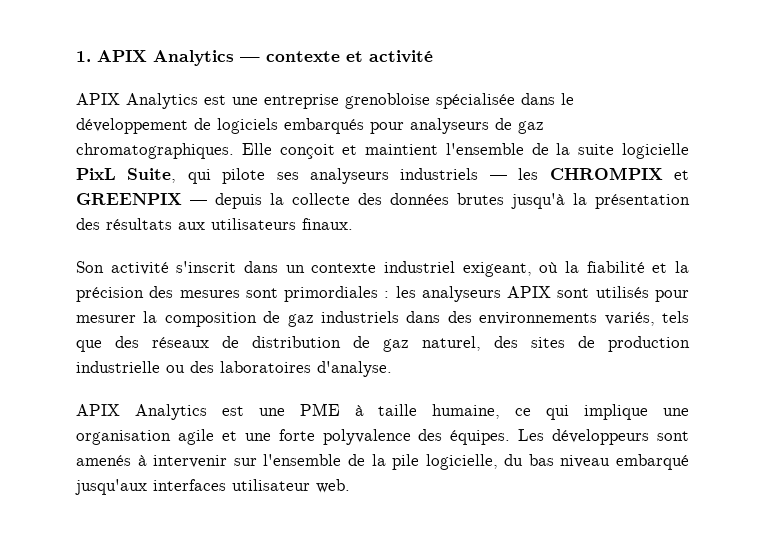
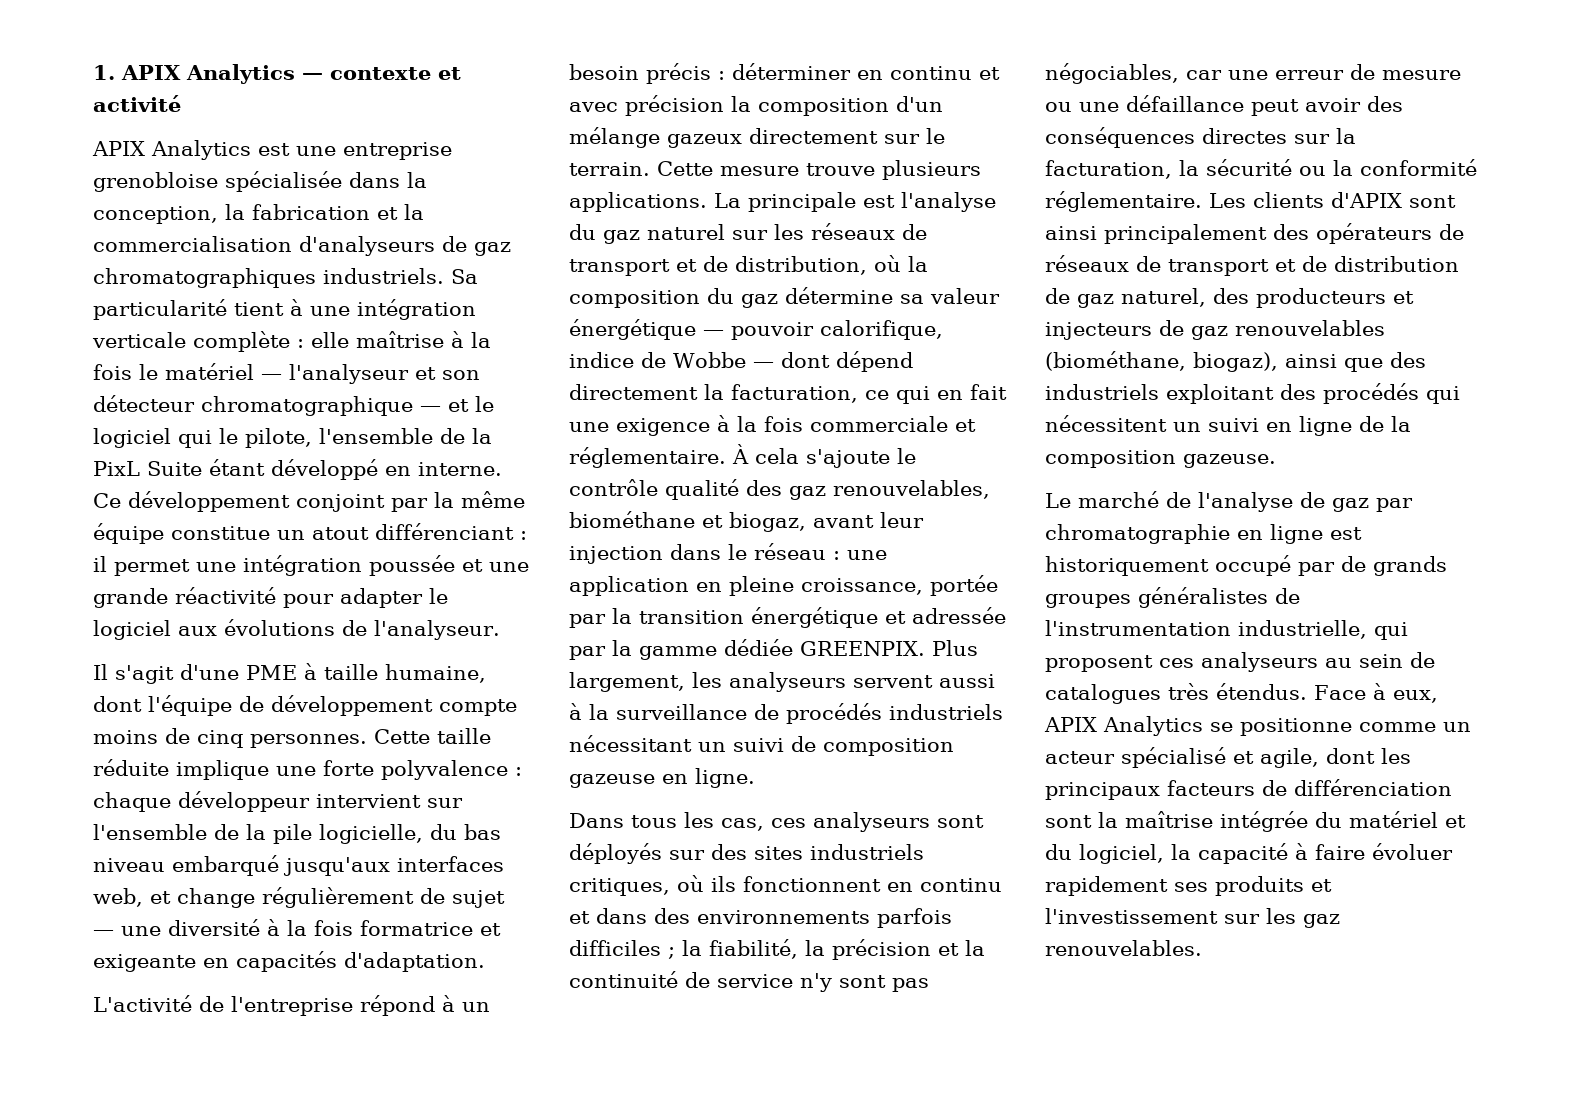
- APIX Analytics est une entreprise grenobloise spécialisée dans le développement de logiciels embarqués pour analyseurs de gaz chromatographiques. Elle conçoit et maintient l'ensemble de la suite logicielle PixL Suite, qui pilote ses analyseurs industriels — les CHROMPIX et GREENPIX — depuis la collecte des données brutes jusqu'à la présentation des résultats aux utilisateurs finaux.
- Son activité s'inscrit dans un contexte industriel exigeant, où la fiabilité et la précision des mesures sont primordiales : les analyseurs APIX sont utilisés pour mesurer la composition de gaz industriels dans des environnements variés, tels que des réseaux de distribution de gaz naturel, des sites de production industrielle ou des laboratoires d'analyse.
- APIX Analytics est une PME à taille humaine, ce qui implique une organisation agile et une forte polyvalence des équipes. Les développeurs sont amenés à intervenir sur l'ensemble de la pile logicielle, du bas niveau embarqué jusqu'aux interfaces utilisateur web.
+ APIX Analytics est une entreprise grenobloise spécialisée dans la conception, la fabrication et la commercialisation d'analyseurs de gaz chromatographiques industriels. Sa particularité tient à une intégration verticale complète : elle maîtrise à la fois le matériel — l'analyseur et son détecteur chromatographique — et le logiciel qui le pilote, l'ensemble de la PixL Suite étant développé en interne. Ce développement conjoint par la même équipe constitue un atout différenciant : il permet une intégration poussée et une grande réactivité pour adapter le logiciel aux évolutions de l'analyseur.
+ Il s'agit d'une PME à taille humaine, dont l'équipe de développement compte moins de cinq personnes. Cette taille réduite implique une forte polyvalence : chaque développeur intervient sur l'ensemble de la pile logicielle, du bas niveau embarqué jusqu'aux interfaces web, et change régulièrement de sujet — une diversité à la fois formatrice et exigeante en capacités d'adaptation.
+ L'activité de l'entreprise répond à un besoin précis : déterminer en continu et avec précision la composition d'un mélange gazeux directement sur le terrain. Cette mesure trouve plusieurs applications. La principale est l'analyse du gaz naturel sur les réseaux de transport et de distribution, où la composition du gaz détermine sa valeur énergétique — pouvoir calorifique, indice de Wobbe — dont dépend directement la facturation, ce qui en fait une exigence à la fois commerciale et réglementaire. À cela s'ajoute le contrôle qualité des gaz renouvelables, biométhane et biogaz, avant leur injection dans le réseau : une application en pleine croissance, portée par la transition énergétique et adressée par la gamme dédiée GREENPIX. Plus largement, les analyseurs servent aussi à la surveillance de procédés industriels nécessitant un suivi de composition gazeuse en ligne.
+ Dans tous les cas, ces analyseurs sont déployés sur des sites industriels critiques, où ils fonctionnent en continu et dans des environnements parfois difficiles ; la fiabilité, la précision et la continuité de service n'y sont pas négociables, car une erreur de mesure ou une défaillance peut avoir des conséquences directes sur la facturation, la sécurité ou la conformité réglementaire. Les clients d'APIX sont ainsi principalement des opérateurs de réseaux de transport et de distribution de gaz naturel, des producteurs et injecteurs de gaz renouvelables (biométhane, biogaz), ainsi que des industriels exploitant des procédés qui nécessitent un suivi en ligne de la composition gazeuse.
+ Le marché de l'analyse de gaz par chromatographie en ligne est historiquement occupé par de grands groupes généralistes de l'instrumentation industrielle, qui proposent ces analyseurs au sein de catalogues très étendus. Face à eux, APIX Analytics se positionne comme un acteur spécialisé et agile, dont les principaux facteurs de différenciation sont la maîtrise intégrée du matériel et du logiciel, la capacité à faire évoluer rapidement ses produits et l'investissement sur les gaz renouvelables.

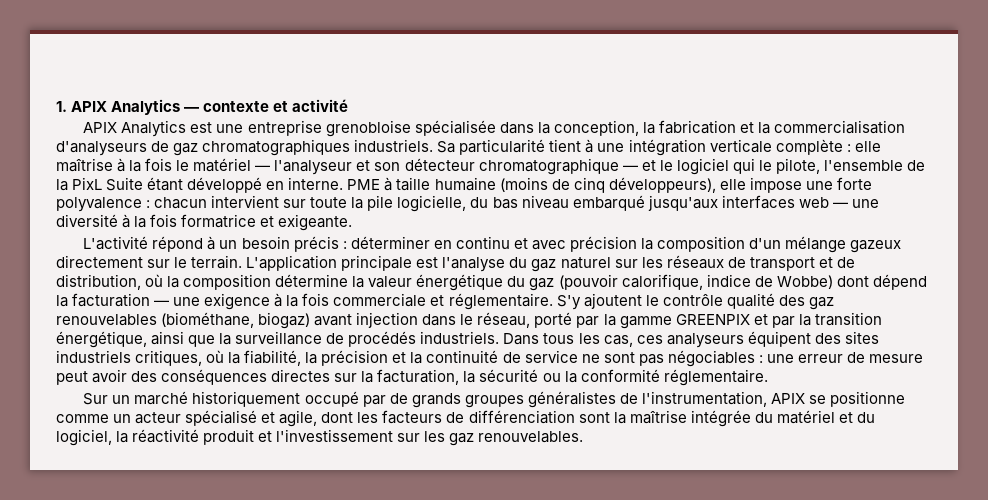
- Ce développement conjoint par la même équipe constitue un atout différenciant : il permet une intégration poussée et une grande réactivité pour adapter le logiciel aux évolutions de l'analyseur.
- Il s'agit d'une PME à taille humaine, dont l'équipe de développement compte moins de cinq personnes. Cette taille réduite implique une forte polyvalence : chaque développeur intervient sur l'ensemble de la pile logicielle, du bas niveau embarqué jusqu'aux interfaces web, et change régulièrement de sujet — une diversité à la fois formatrice et exigeante en capacités d'adaptation.
+ PME à taille humaine (moins de cinq développeurs), elle impose une forte polyvalence : chacun intervient sur toute la pile logicielle, du bas niveau embarqué jusqu'aux interfaces web — une diversité à la fois formatrice et exigeante.
- L'activité de l'entreprise répond à un besoin précis : déterminer en continu et avec précision la composition d'un mélange gazeux directement sur le terrain.
+ L'activité répond à un besoin précis : déterminer en continu et avec précision la composition d'un mélange gazeux directement sur le terrain.
- Cette mesure trouve plusieurs applications. La principale est l'analyse du gaz naturel sur les réseaux de transport et de distribution, où la composition du gaz détermine sa valeur énergétique — pouvoir calorifique, indice de Wobbe — dont dépend directement la facturation, ce qui en fait une exigence à la fois commerciale et réglementaire.
+ L'application principale est l'analyse du gaz naturel sur les réseaux de transport et de distribution, où la composition détermine la valeur énergétique du gaz (pouvoir calorifique, indice de Wobbe) dont dépend la facturation — une exigence à la fois commerciale et réglementaire.
- À cela s'ajoute le contrôle qualité des gaz renouvelables, biométhane et biogaz, avant leur injection dans le réseau : une application en pleine croissance, portée par la transition énergétique et adressée par la gamme dédiée GREENPIX. Plus largement, les analyseurs servent aussi à la surveillance de procédés industriels nécessitant un suivi de composition gazeuse en ligne.
- Dans tous les cas, ces analyseurs sont déployés sur des sites industriels critiques, où ils fonctionnent en continu et dans des environnements parfois difficiles ; la fiabilité, la précision et la continuité de service n'y sont pas négociables, car une erreur de mesure ou une défaillance peut avoir des conséquences directes sur la facturation, la sécurité ou la conformité réglementaire. Les clients d'APIX sont ainsi principalement des opérateurs de réseaux de transport et de distribution de gaz naturel, des producteurs et injecteurs de gaz renouvelables (biométhane, biogaz), ainsi que des industriels exploitant des procédés qui nécessitent un suivi en ligne de la composition gazeuse.
- Le marché de l'analyse de gaz par chromatographie en ligne est historiquement occupé par de grands groupes généralistes de l'instrumentation industrielle, qui proposent ces analyseurs au sein de catalogues très étendus. Face à eux, APIX Analytics se positionne comme un acteur spécialisé et agile, dont les principaux facteurs de différenciation sont la maîtrise intégrée du matériel et du logiciel, la capacité à faire évoluer rapidement ses produits et l'investissement sur les gaz renouvelables.
+ S'y ajoutent le contrôle qualité des gaz renouvelables (biométhane, biogaz) avant injection dans le réseau, porté par la gamme GREENPIX et par la transition énergétique, ainsi que la surveillance de procédés industriels. Dans tous les cas, ces analyseurs équipent des sites industriels critiques, où la fiabilité, la précision et la continuité de service ne sont pas négociables : une erreur de mesure peut avoir des conséquences directes sur la facturation, la sécurité ou la conformité réglementaire.
+ Sur un marché historiquement occupé par de grands groupes généralistes de l'instrumentation, APIX se positionne comme un acteur spécialisé et agile, dont les facteurs de différenciation sont la maîtrise intégrée du matériel et du logiciel, la réactivité produit et l'investissement sur les gaz renouvelables.

